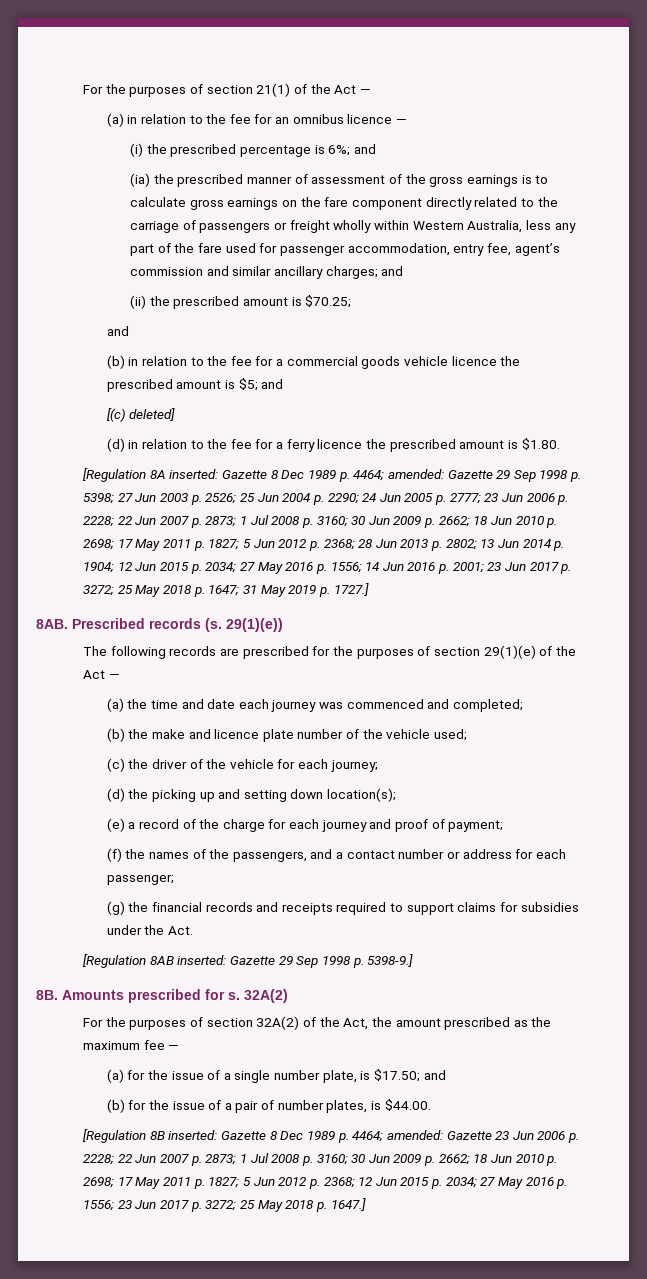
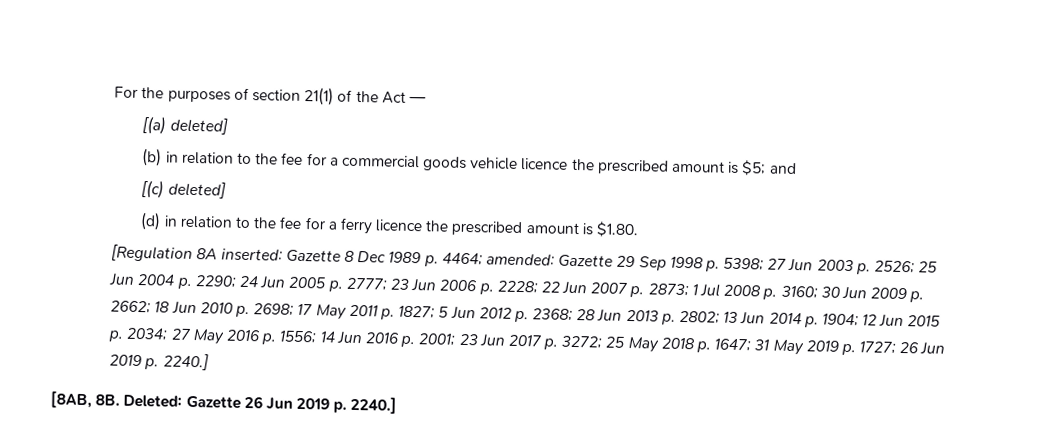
- (a) in relation to the fee for an omnibus licence —
- (i) the prescribed percentage is 6%; and
- (ia) the prescribed manner of assessment of the gross earnings is to calculate gross earnings on the fare component directly related to the carriage of passengers or freight wholly within Western Australia, less any part of the fare used for passenger accommodation, entry fee, agent’s commission and similar ancillary charges; and
- (ii) the prescribed amount is $70.25;
- and
+ [(a) deleted]
- 31 May 2019 p. 1727.]
- 8AB. Prescribed records (s. 29(1)(e))
- The following records are prescribed for the purposes of section 29(1)(e) of the Act —
- (a) the time and date each journey was commenced and completed;
- (b) the make and licence plate number of the vehicle used;
- (c) the driver of the vehicle for each journey;
- (d) the picking up and setting down location(s);
- (e) a record of the charge for each journey and proof of payment;
- (f) the names of the passengers, and a contact number or address for each passenger;
- (g) the financial records and receipts required to support claims for subsidies under the Act.
- [Regulation 8AB inserted: Gazette 29 Sep 1998 p. 5398-9.]
- 8B. Amounts prescribed for s. 32A(2)
- For the purposes of section 32A(2) of the Act, the amount prescribed as the maximum fee —
- (a) for the issue of a single number plate, is $17.50; and
- (b) for the issue of a pair of number plates, is $44.00.
- [Regulation 8B inserted: Gazette 8 Dec 1989 p. 4464; amended: Gazette 23 Jun 2006 p. 2228; 22 Jun 2007 p. 2873; 1 Jul 2008 p. 3160; 30 Jun 2009 p. 2662; 18 Jun 2010 p. 2698; 17 May 2011 p. 1827; 5 Jun 2012 p. 2368; 12 Jun 2015 p. 2034; 27 May 2016 p. 1556; 23 Jun 2017 p. 3272; 25 May 2018 p. 1647.]
+ 31 May 2019 p. 1727; 26 Jun 2019 p. 2240.]
+ [8AB, 8B. Deleted: Gazette 26 Jun 2019 p. 2240.]

